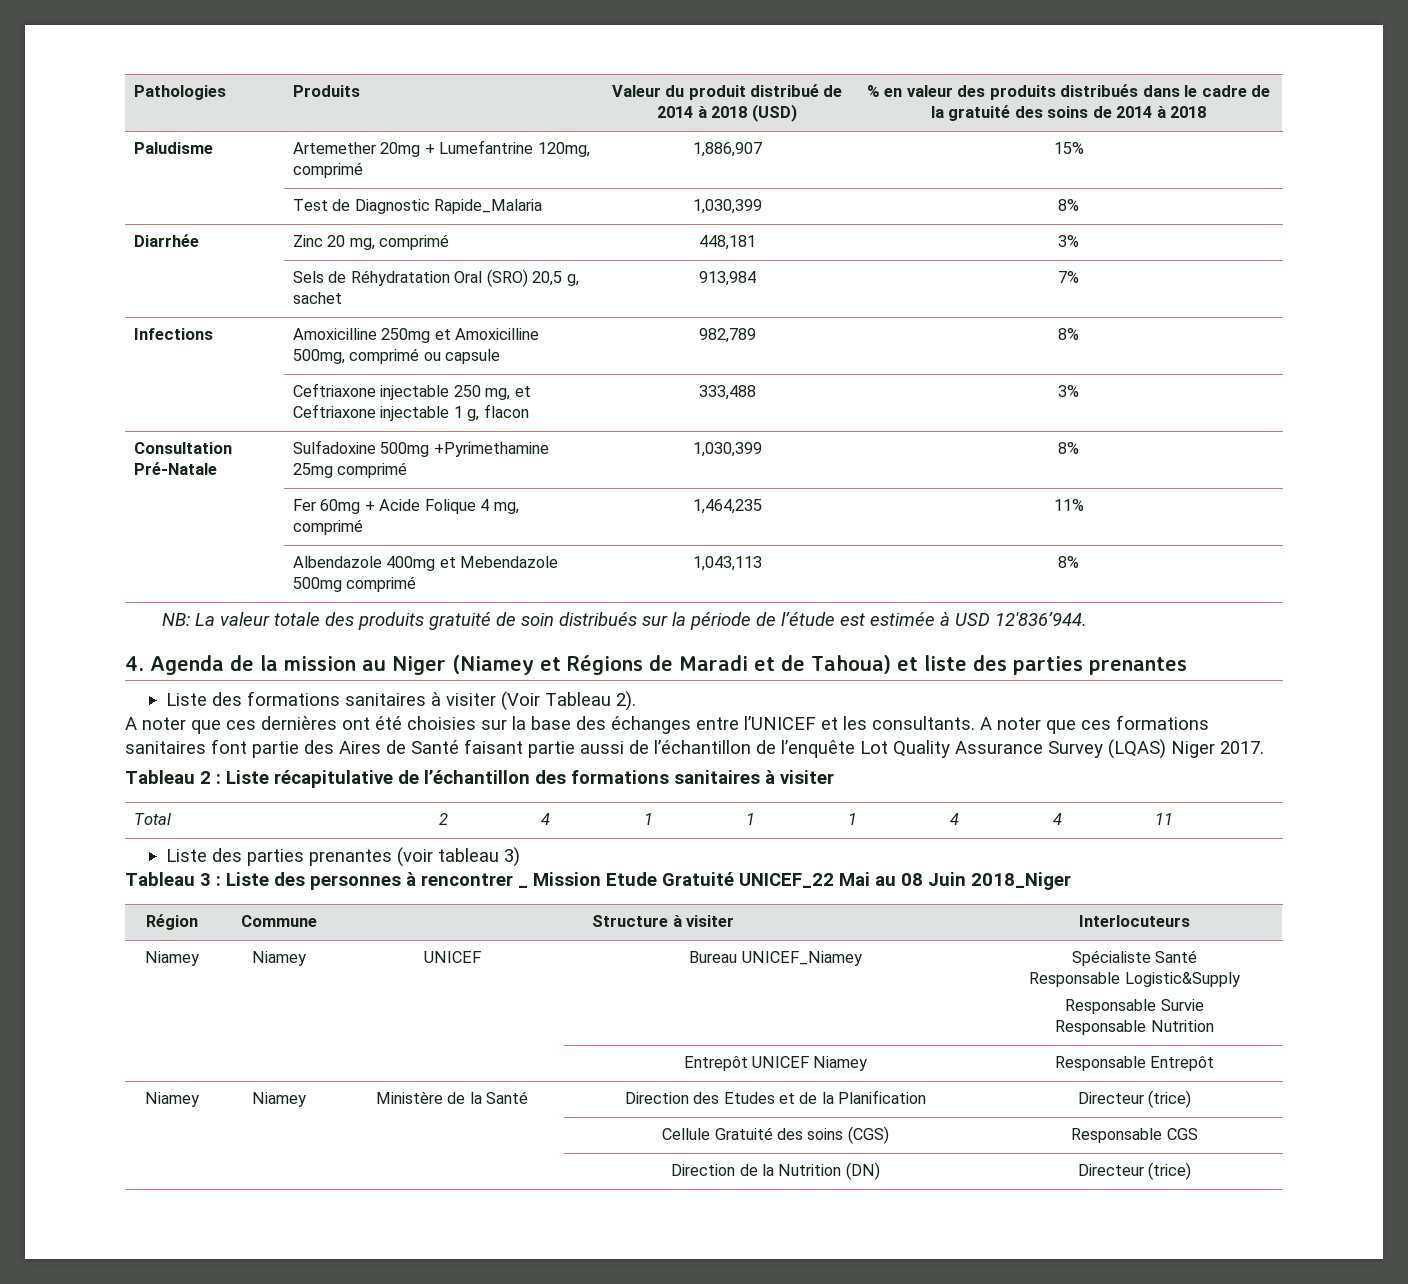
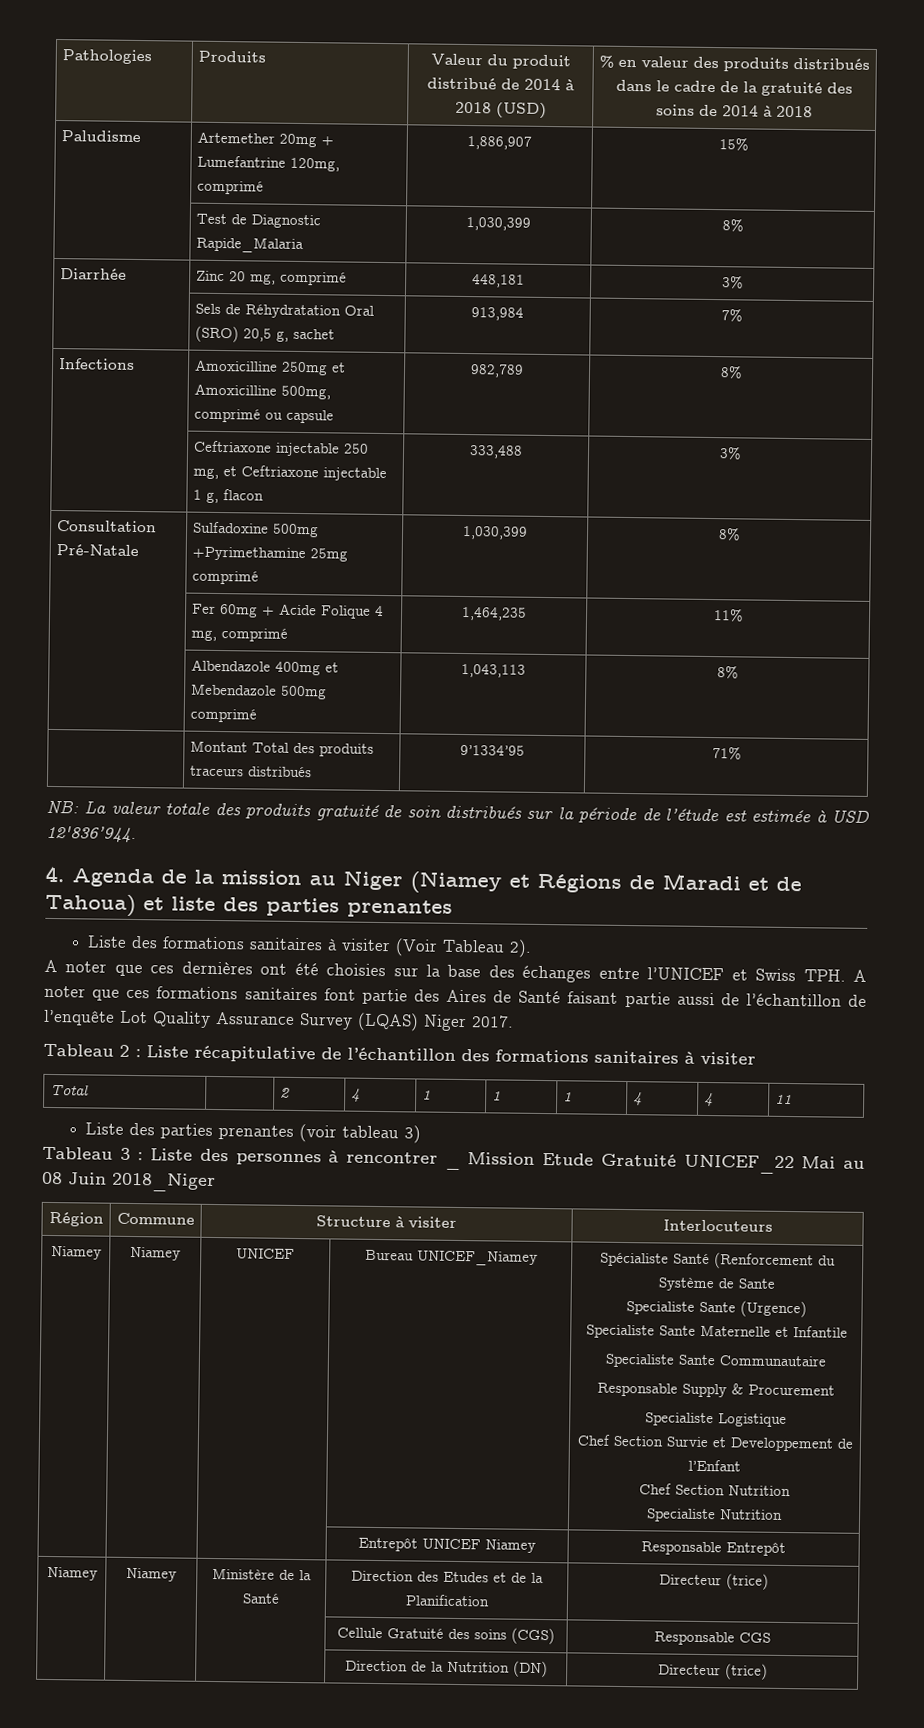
+ | Montant Total des produits traceurs distribués | 9’1334’95 | 71%
- A noter que ces dernières ont été choisies sur la base des échanges entre l’UNICEF et les consultants. A noter que ces formations sanitaires font partie des Aires de Santé faisant partie aussi de l’échantillon de l’enquête Lot Quality Assurance Survey (LQAS) Niger 2017.
+ A noter que ces dernières ont été choisies sur la base des échanges entre l’UNICEF et Swiss TPH. A noter que ces formations sanitaires font partie des Aires de Santé faisant partie aussi de l’échantillon de l’enquête Lot Quality Assurance Survey (LQAS) Niger 2017.
- Spécialiste Santé
- Responsable Logistic&Supply
- Responsable Survie
- Responsable Nutrition
+ Spécialiste Santé (Renforcement du Système de Sante
+ Specialiste Sante (Urgence)
+ Specialiste Sante Maternelle et Infantile
+ Specialiste Sante Communautaire
+ Responsable Supply & Procurement
+ Specialiste Logistique
+ Chef Section Survie et Developpement de l’Enfant
+ Chef Section Nutrition
+ Specialiste Nutrition

